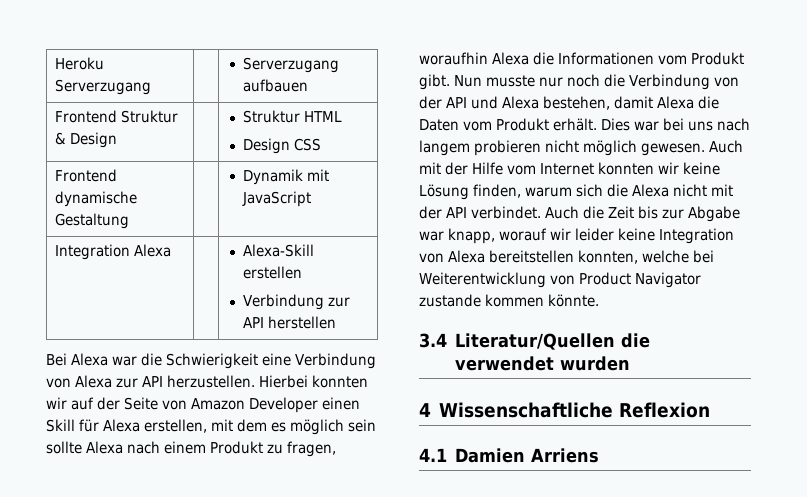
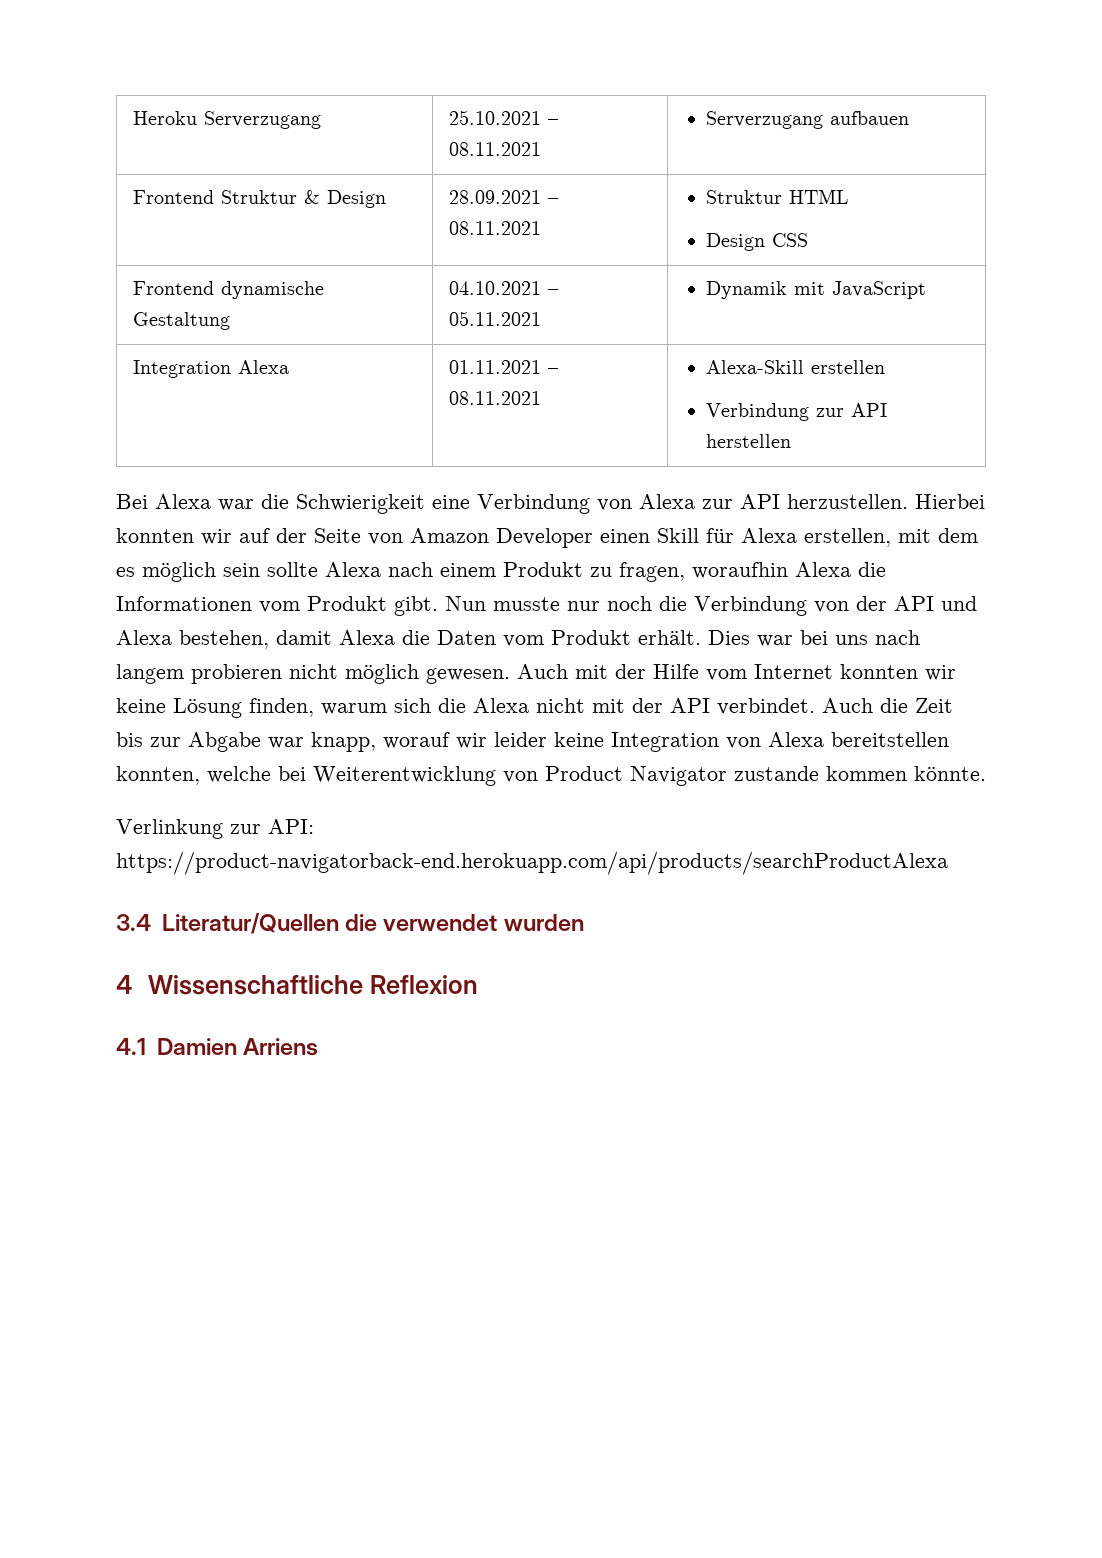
- Heroku Serverzugang | | Serverzugang aufbauen
+ Heroku Serverzugang | 25.10.2021 – 08.11.2021 | Serverzugang aufbauen
- Frontend Struktur & Design | | Struktur HTML
+ Frontend Struktur & Design | 28.09.2021 – 08.11.2021 | Struktur HTML
- Frontend dynamische Gestaltung | | Dynamik mit JavaScript
+ Frontend dynamische Gestaltung | 04.10.2021 – 05.11.2021 | Dynamik mit JavaScript
- Integration Alexa | | Alexa-Skill erstellen
+ Integration Alexa | 01.11.2021 – 08.11.2021 | Alexa-Skill erstellen
+ Verlinkung zur API: https://product-navigatorback-end.herokuapp.com/api/products/searchProductAlexa

